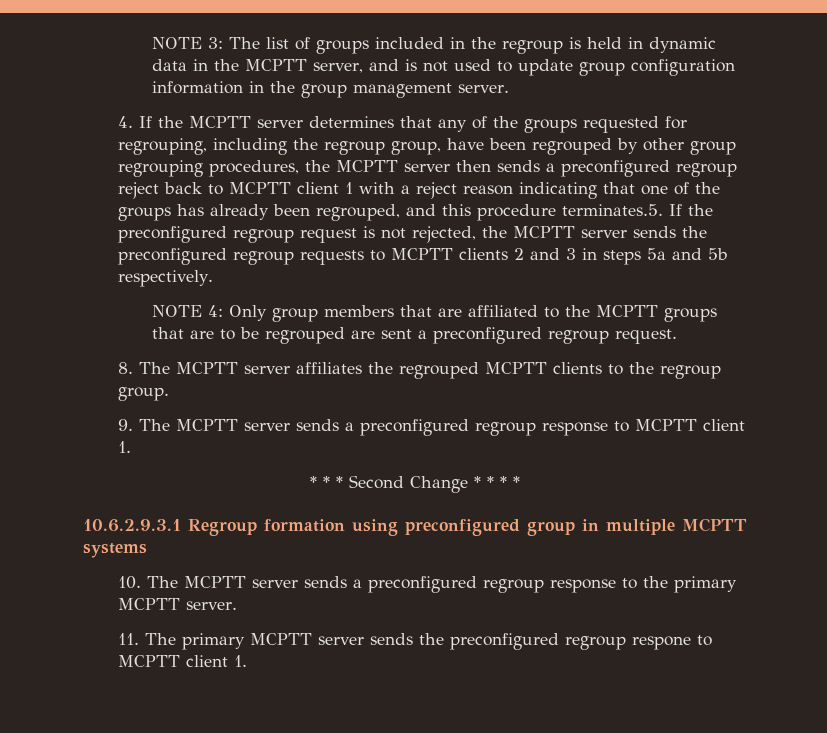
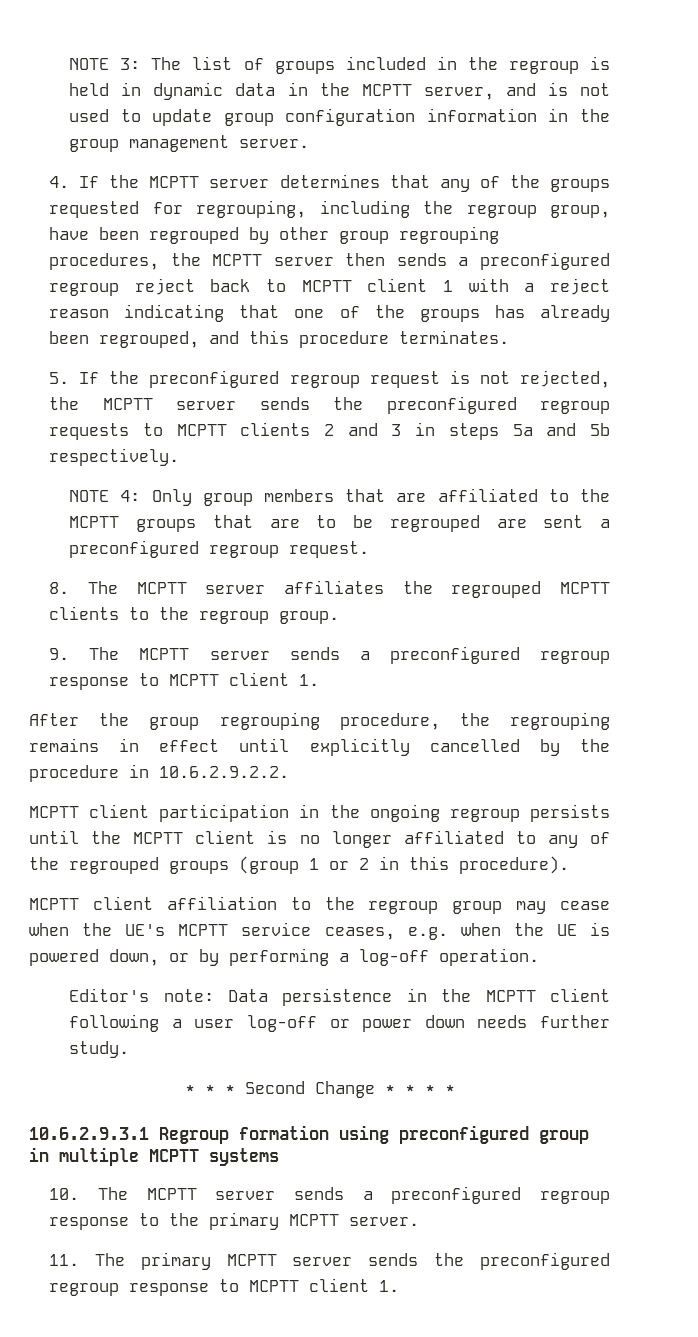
- 4. If the MCPTT server determines that any of the groups requested for regrouping, including the regroup group, have been regrouped by other group regrouping procedures, the MCPTT server then sends a preconfigured regroup reject back to MCPTT client 1 with a reject reason indicating that one of the groups has already been regrouped, and this procedure terminates.5. If the preconfigured regroup request is not rejected, the MCPTT server sends the preconfigured regroup requests to MCPTT clients 2 and 3 in steps 5a and 5b respectively.
+ 4. If the MCPTT server determines that any of the groups requested for regrouping, including the regroup group, have been regrouped by other group regrouping procedures, the MCPTT server then sends a preconfigured regroup reject back to MCPTT client 1 with a reject reason indicating that one of the groups has already been regrouped, and this procedure terminates.
+ 5. If the preconfigured regroup request is not rejected, the MCPTT server sends the preconfigured regroup requests to MCPTT clients 2 and 3 in steps 5a and 5b respectively.
+ After the group regrouping procedure, the regrouping remains in effect until explicitly cancelled by the procedure in 10.6.2.9.2.2.
+ MCPTT client participation in the ongoing regroup persists until the MCPTT client is no longer affiliated to any of the regrouped groups (group 1 or 2 in this procedure).
+ MCPTT client affiliation to the regroup group may cease when the UE's MCPTT service ceases, e.g. when the UE is powered down, or by performing a log-off operation.
+ Editor's note: Data persistence in the MCPTT client following a user log-off or power down needs further study.
- 11. The primary MCPTT server sends the preconfigured regroup respone to MCPTT client 1.
+ 11. The primary MCPTT server sends the preconfigured regroup response to MCPTT client 1.

